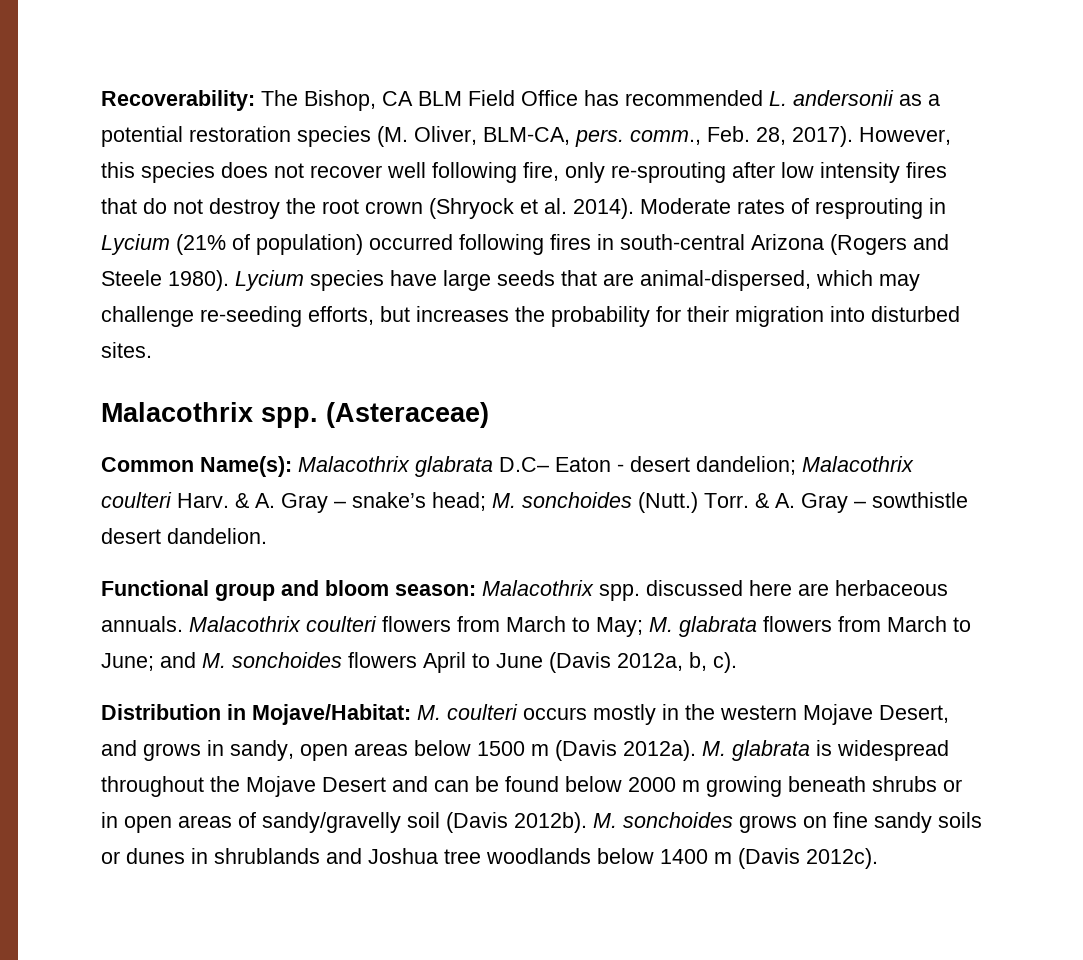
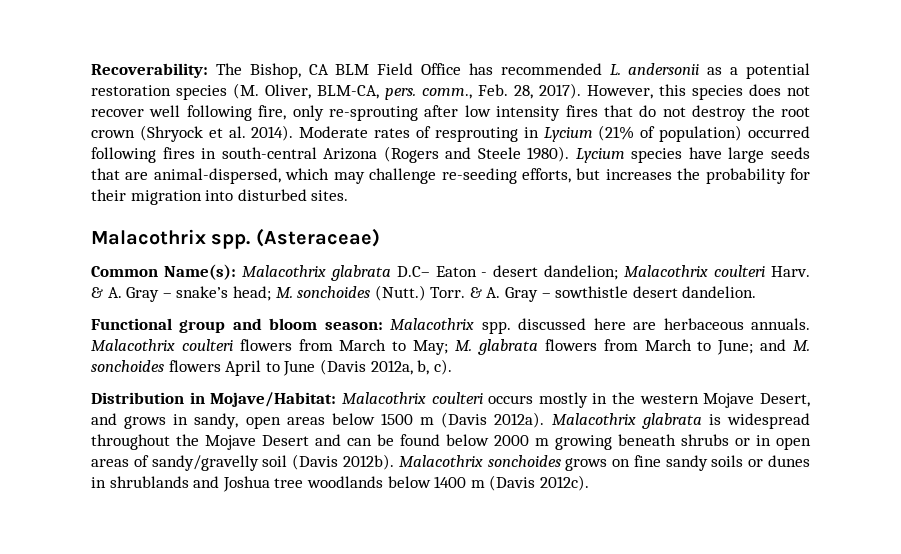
- Distribution in Mojave/Habitat: M. coulteri occurs mostly in the western Mojave Desert, and grows in sandy, open areas below 1500 m (Davis 2012a).
+ Distribution in Mojave/Habitat: Malacothrix coulteri occurs mostly in the western Mojave Desert, and grows in sandy, open areas below 1500 m (Davis 2012a).
- M. glabrata is widespread throughout the Mojave Desert and can be found below 2000 m growing beneath shrubs or in open areas of sandy/gravelly soil (Davis 2012b).
+ Malacothrix glabrata is widespread throughout the Mojave Desert and can be found below 2000 m growing beneath shrubs or in open areas of sandy/gravelly soil (Davis 2012b).
- M. sonchoides grows on fine sandy soils or dunes in shrublands and Joshua tree woodlands below 1400 m (Davis 2012c).
+ Malacothrix sonchoides grows on fine sandy soils or dunes in shrublands and Joshua tree woodlands below 1400 m (Davis 2012c).

